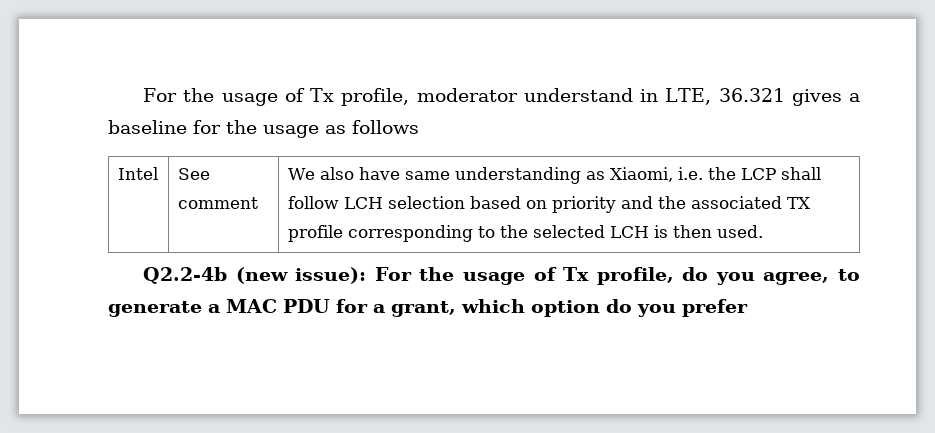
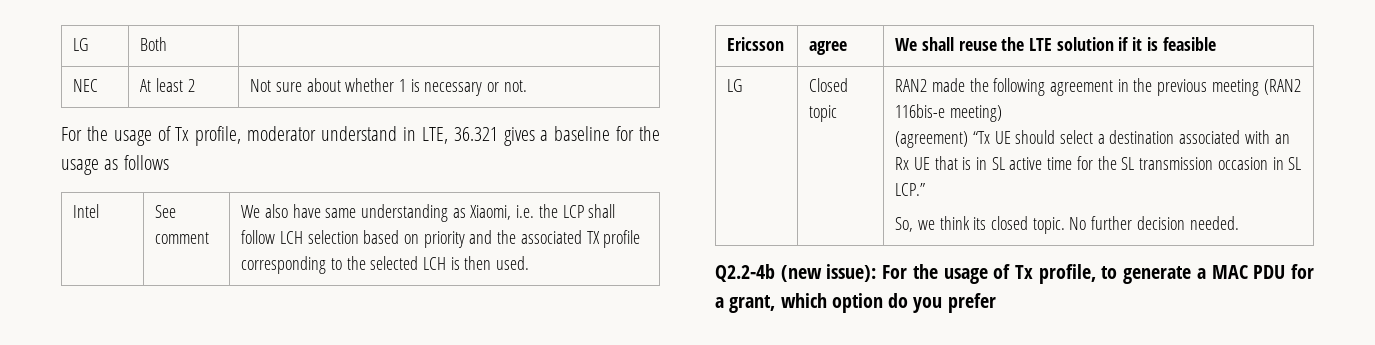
+ LG | Both |
+ NEC | At least 2 | Not sure about whether 1 is necessary or not.
+ Ericsson | agree | We shall reuse the LTE solution if it is feasible
+ LG | Closed topic | RAN2 made the following agreement in the previous meeting (RAN2 116bis-e meeting)
+ (agreement) “Tx UE should select a destination associated with an Rx UE that is in SL active time for the SL transmission occasion in SL LCP.”
+ So, we think its closed topic. No further decision needed.
- Q2.2-4b (new issue): For the usage of Tx profile, do you agree, to generate a MAC PDU for a grant, which option do you prefer
+ Q2.2-4b (new issue): For the usage of Tx profile, to generate a MAC PDU for a grant, which option do you prefer

